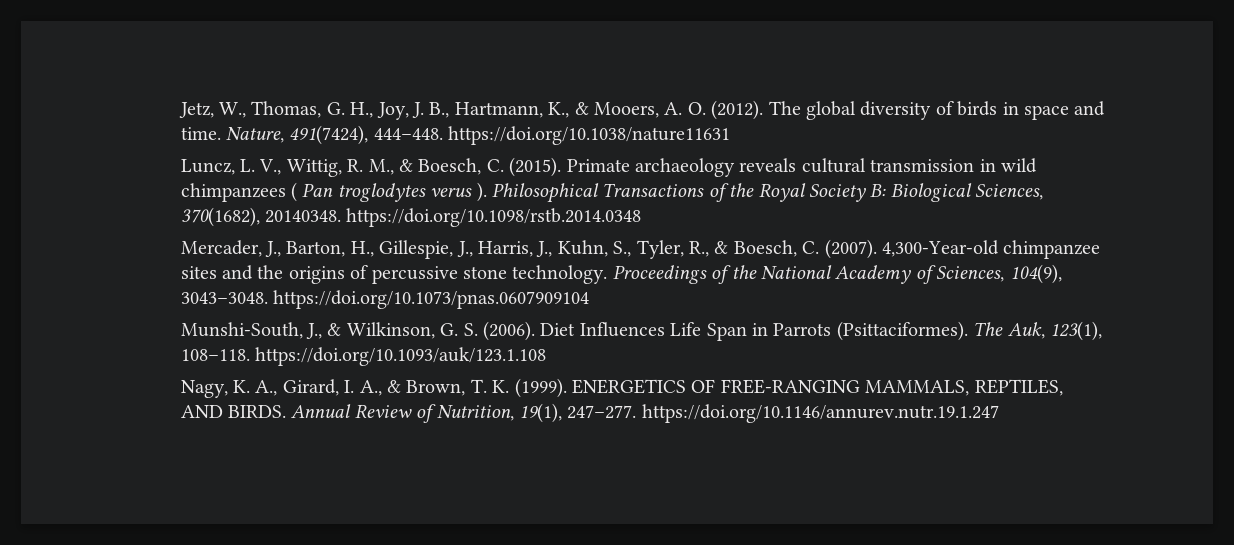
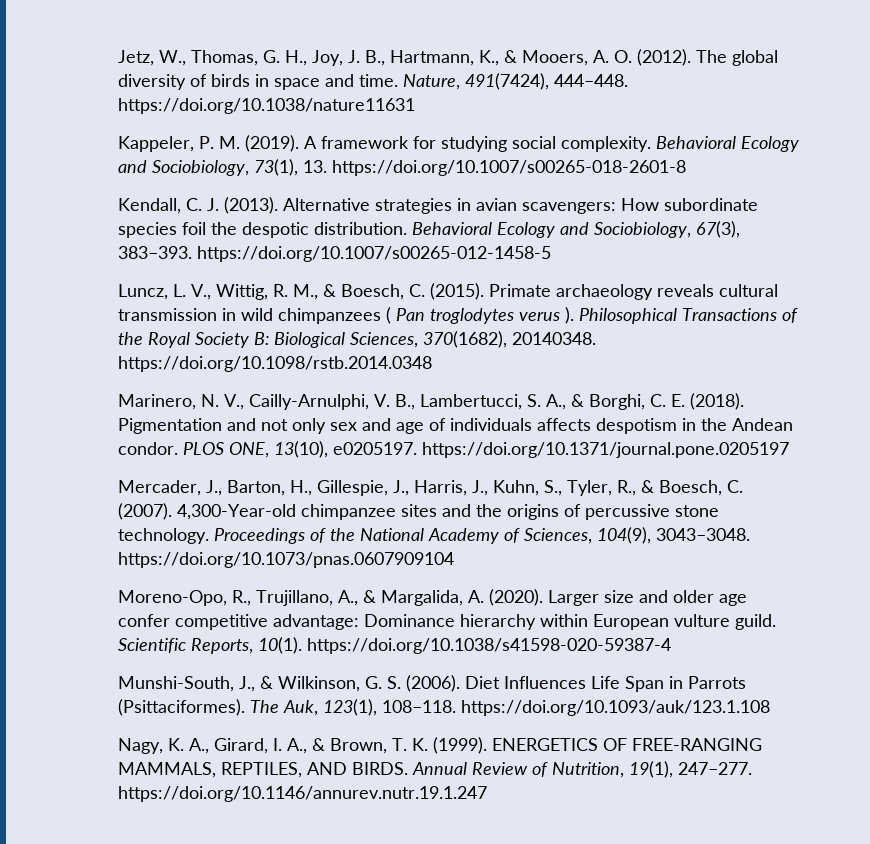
+ Kappeler, P. M. (2019). A framework for studying social complexity. Behavioral Ecology and Sociobiology, 73(1), 13. https://doi.org/10.1007/s00265-018-2601-8
+ Kendall, C. J. (2013). Alternative strategies in avian scavengers: How subordinate species foil the despotic distribution. Behavioral Ecology and Sociobiology, 67(3), 383–393. https://doi.org/10.1007/s00265-012-1458-5
+ Marinero, N. V., Cailly-Arnulphi, V. B., Lambertucci, S. A., & Borghi, C. E. (2018). Pigmentation and not only sex and age of individuals affects despotism in the Andean condor. PLOS ONE, 13(10), e0205197. https://doi.org/10.1371/journal.pone.0205197
+ Moreno-Opo, R., Trujillano, A., & Margalida, A. (2020). Larger size and older age confer competitive advantage: Dominance hierarchy within European vulture guild. Scientific Reports, 10(1). https://doi.org/10.1038/s41598-020-59387-4

